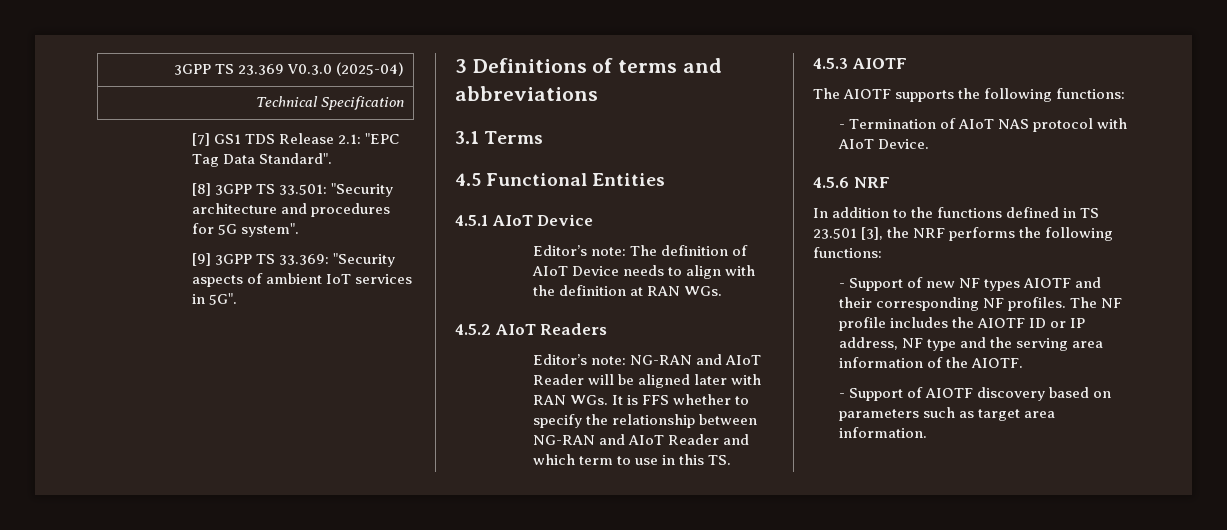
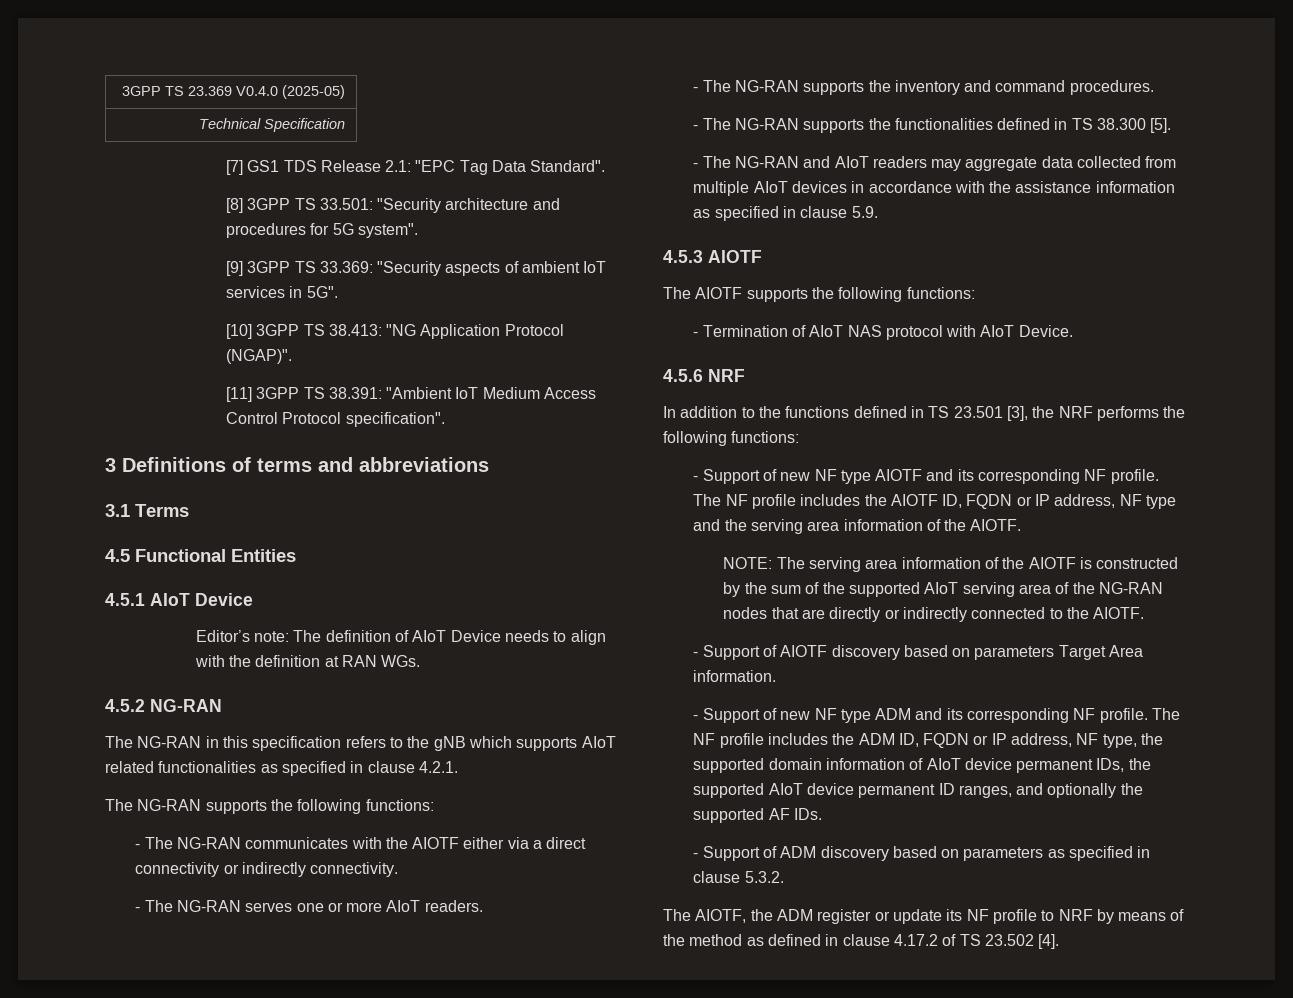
- 3GPP TS 23.369 V0.3.0 (2025-04)
+ 3GPP TS 23.369 V0.4.0 (2025-05)
+ [10] 3GPP TS 38.413: "NG Application Protocol (NGAP)".
+ [11] 3GPP TS 38.391: "Ambient IoT Medium Access Control Protocol specification".
- 4.5.2 AIoT Readers
- Editor’s note: NG-RAN and AIoT Reader will be aligned later with RAN WGs. It is FFS whether to specify the relationship between NG-RAN and AIoT Reader and which term to use in this TS.
+ 4.5.2 NG-RAN
+ The NG-RAN in this specification refers to the gNB which supports AIoT related functionalities as specified in clause 4.2.1.
+ The NG-RAN supports the following functions:
+ - The NG-RAN communicates with the AIOTF either via a direct connectivity or indirectly connectivity.
+ - The NG-RAN serves one or more AIoT readers.
+ - The NG-RAN supports the inventory and command procedures.
+ - The NG-RAN supports the functionalities defined in TS 38.300 [5].
+ - The NG-RAN and AIoT readers may aggregate data collected from multiple AIoT devices in accordance with the assistance information as specified in clause 5.9.
- - Support of new NF types AIOTF and their corresponding NF profiles.
+ - Support of new NF type AIOTF and its corresponding NF profile.
- The NF profile includes the AIOTF ID or IP address, NF type and the serving area information of the AIOTF.
+ The NF profile includes the AIOTF ID, FQDN or IP address, NF type and the serving area information of the AIOTF.
+ NOTE: The serving area information of the AIOTF is constructed by the sum of the supported AIoT serving area of the NG-RAN nodes that are directly or indirectly connected to the AIOTF.
- - Support of AIOTF discovery based on parameters such as target area information.
+ - Support of AIOTF discovery based on parameters Target Area information.
+ - Support of new NF type ADM and its corresponding NF profile. The NF profile includes the ADM ID, FQDN or IP address, NF type, the supported domain information of AIoT device permanent IDs, the supported AIoT device permanent ID ranges, and optionally the supported AF IDs.
+ - Support of ADM discovery based on parameters as specified in clause 5.3.2.
+ The AIOTF, the ADM register or update its NF profile to NRF by means of the method as defined in clause 4.17.2 of TS 23.502 [4].

